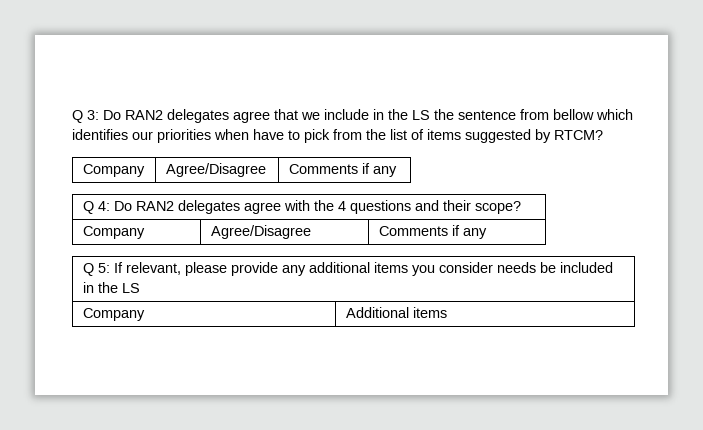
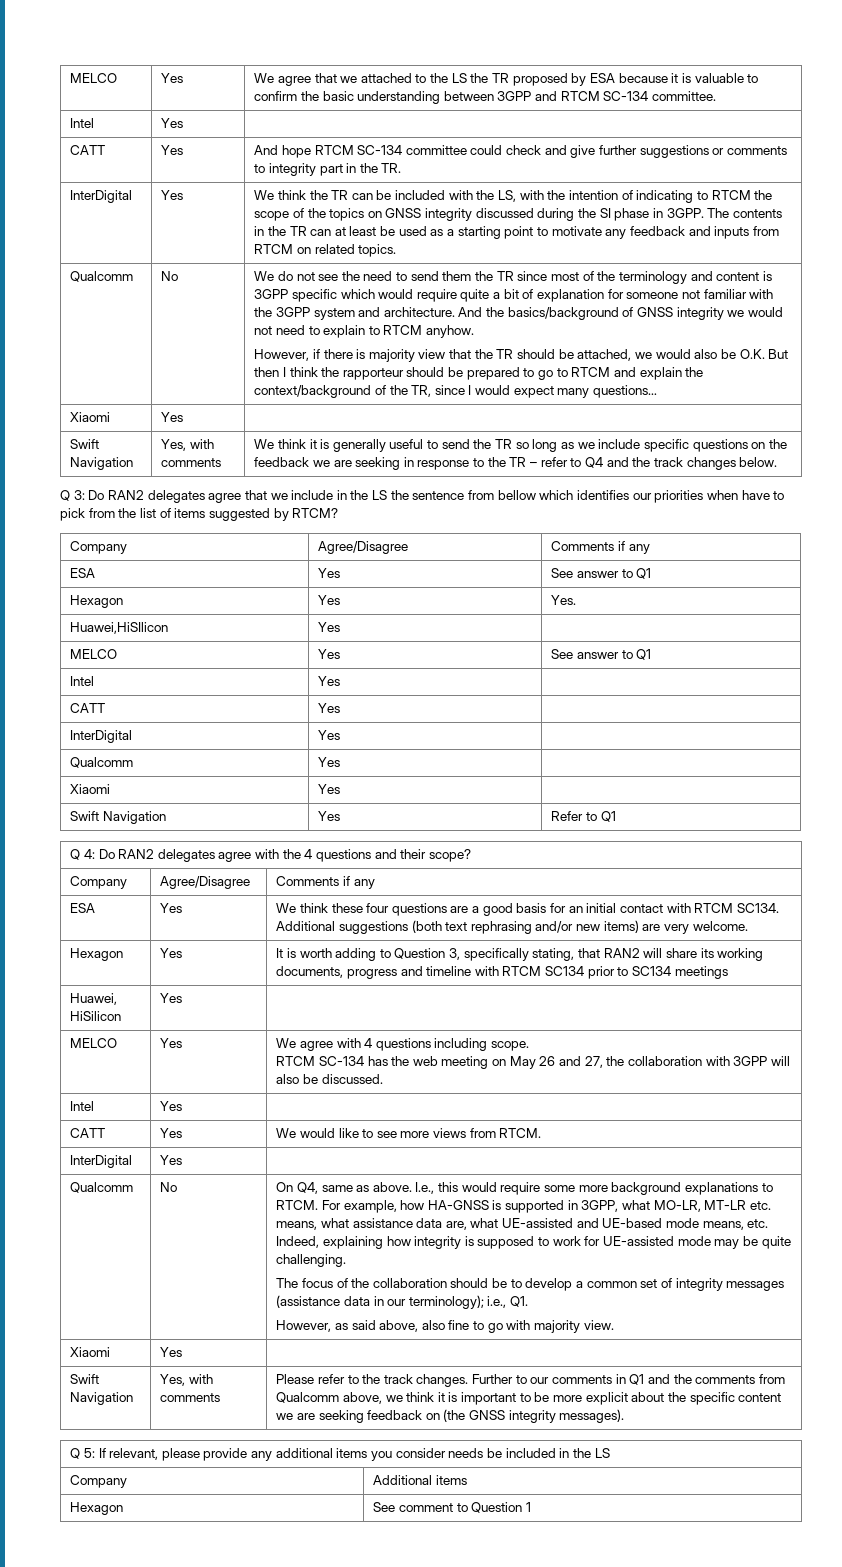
+ MELCO | Yes | We agree that we attached to the LS the TR proposed by ESA because it is valuable to confirm the basic understanding between 3GPP and RTCM SC-134 committee.
+ Intel | Yes |
+ CATT | Yes | And hope RTCM SC-134 committee could check and give further suggestions or comments to integrity part in the TR.
+ InterDigital | Yes | We think the TR can be included with the LS, with the intention of indicating to RTCM the scope of the topics on GNSS integrity discussed during the SI phase in 3GPP. The contents in the TR can at least be used as a starting point to motivate any feedback and inputs from RTCM on related topics.
+ Qualcomm | No | We do not see the need to send them the TR since most of the terminology and content is 3GPP specific which would require quite a bit of explanation for someone not familiar with the 3GPP system and architecture. And the basics/background of GNSS integrity we would not need to explain to RTCM anyhow.
+ However, if there is majority view that the TR should be attached, we would also be O.K. But then I think the rapporteur should be prepared to go to RTCM and explain the context/background of the TR, since I would expect many questions…
+ Xiaomi | Yes |
+ Swift Navigation | Yes, with comments | We think it is generally useful to send the TR so long as we include specific questions on the feedback we are seeking in response to the TR – refer to Q4 and the track changes below.
+ ESA | Yes | See answer to Q1
+ Hexagon | Yes | Yes.
+ Huawei,HiSIlicon | Yes |
+ MELCO | Yes | See answer to Q1
+ Intel | Yes |
+ CATT | Yes |
+ InterDigital | Yes |
+ Qualcomm | Yes |
+ Xiaomi | Yes |
+ Swift Navigation | Yes | Refer to Q1
+ ESA | Yes | We think these four questions are a good basis for an initial contact with RTCM SC134. Additional suggestions (both text rephrasing and/or new items) are very welcome.
+ Hexagon | Yes | It is worth adding to Question 3, specifically stating, that RAN2 will share its working documents, progress and timeline with RTCM SC134 prior to SC134 meetings
+ Huawei, HiSilicon | Yes |
+ MELCO | Yes | We agree with 4 questions including scope.
+ RTCM SC-134 has the web meeting on May 26 and 27, the collaboration with 3GPP will also be discussed.
+ Intel | Yes |
+ CATT | Yes | We would like to see more views from RTCM.
+ InterDigital | Yes |
+ Qualcomm | No | On Q4, same as above. I.e., this would require some more background explanations to RTCM. For example, how HA-GNSS is supported in 3GPP, what MO-LR, MT-LR etc. means, what assistance data are, what UE-assisted and UE-based mode means, etc. Indeed, explaining how integrity is supposed to work for UE-assisted mode may be quite challenging.
+ The focus of the collaboration should be to develop a common set of integrity messages (assistance data in our terminology); i.e., Q1.
+ However, as said above, also fine to go with majority view.
+ Xiaomi | Yes |
+ Swift Navigation | Yes, with comments | Please refer to the track changes. Further to our comments in Q1 and the comments from Qualcomm above, we think it is important to be more explicit about the specific content we are seeking feedback on (the GNSS integrity messages).
+ Hexagon | See comment to Question 1

